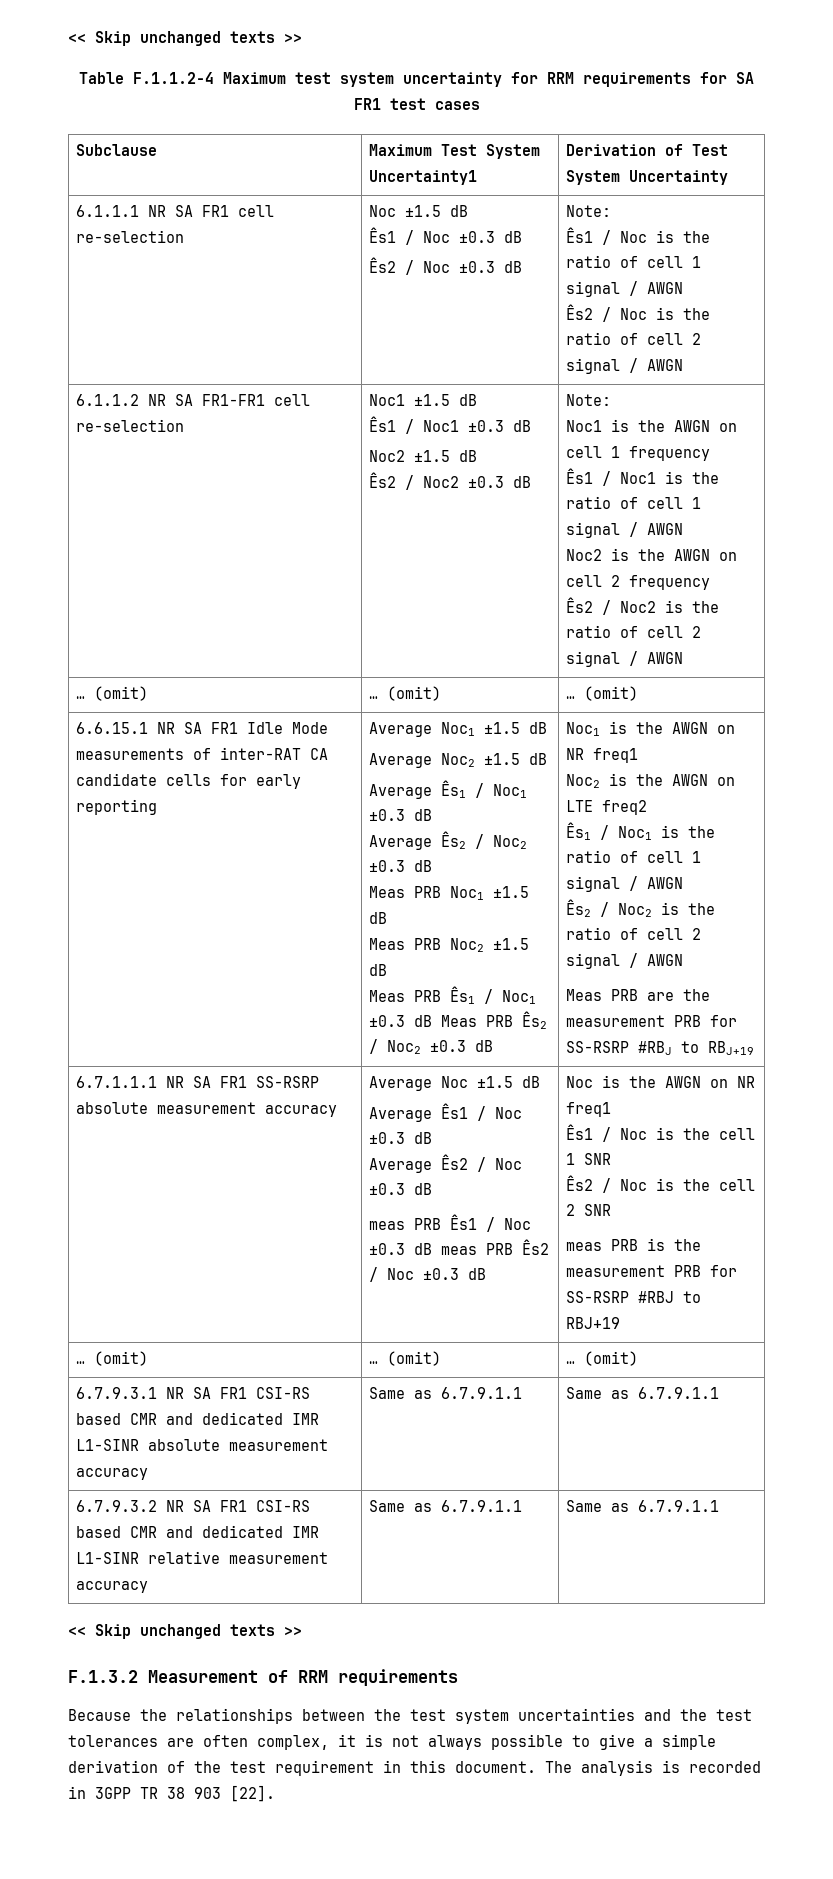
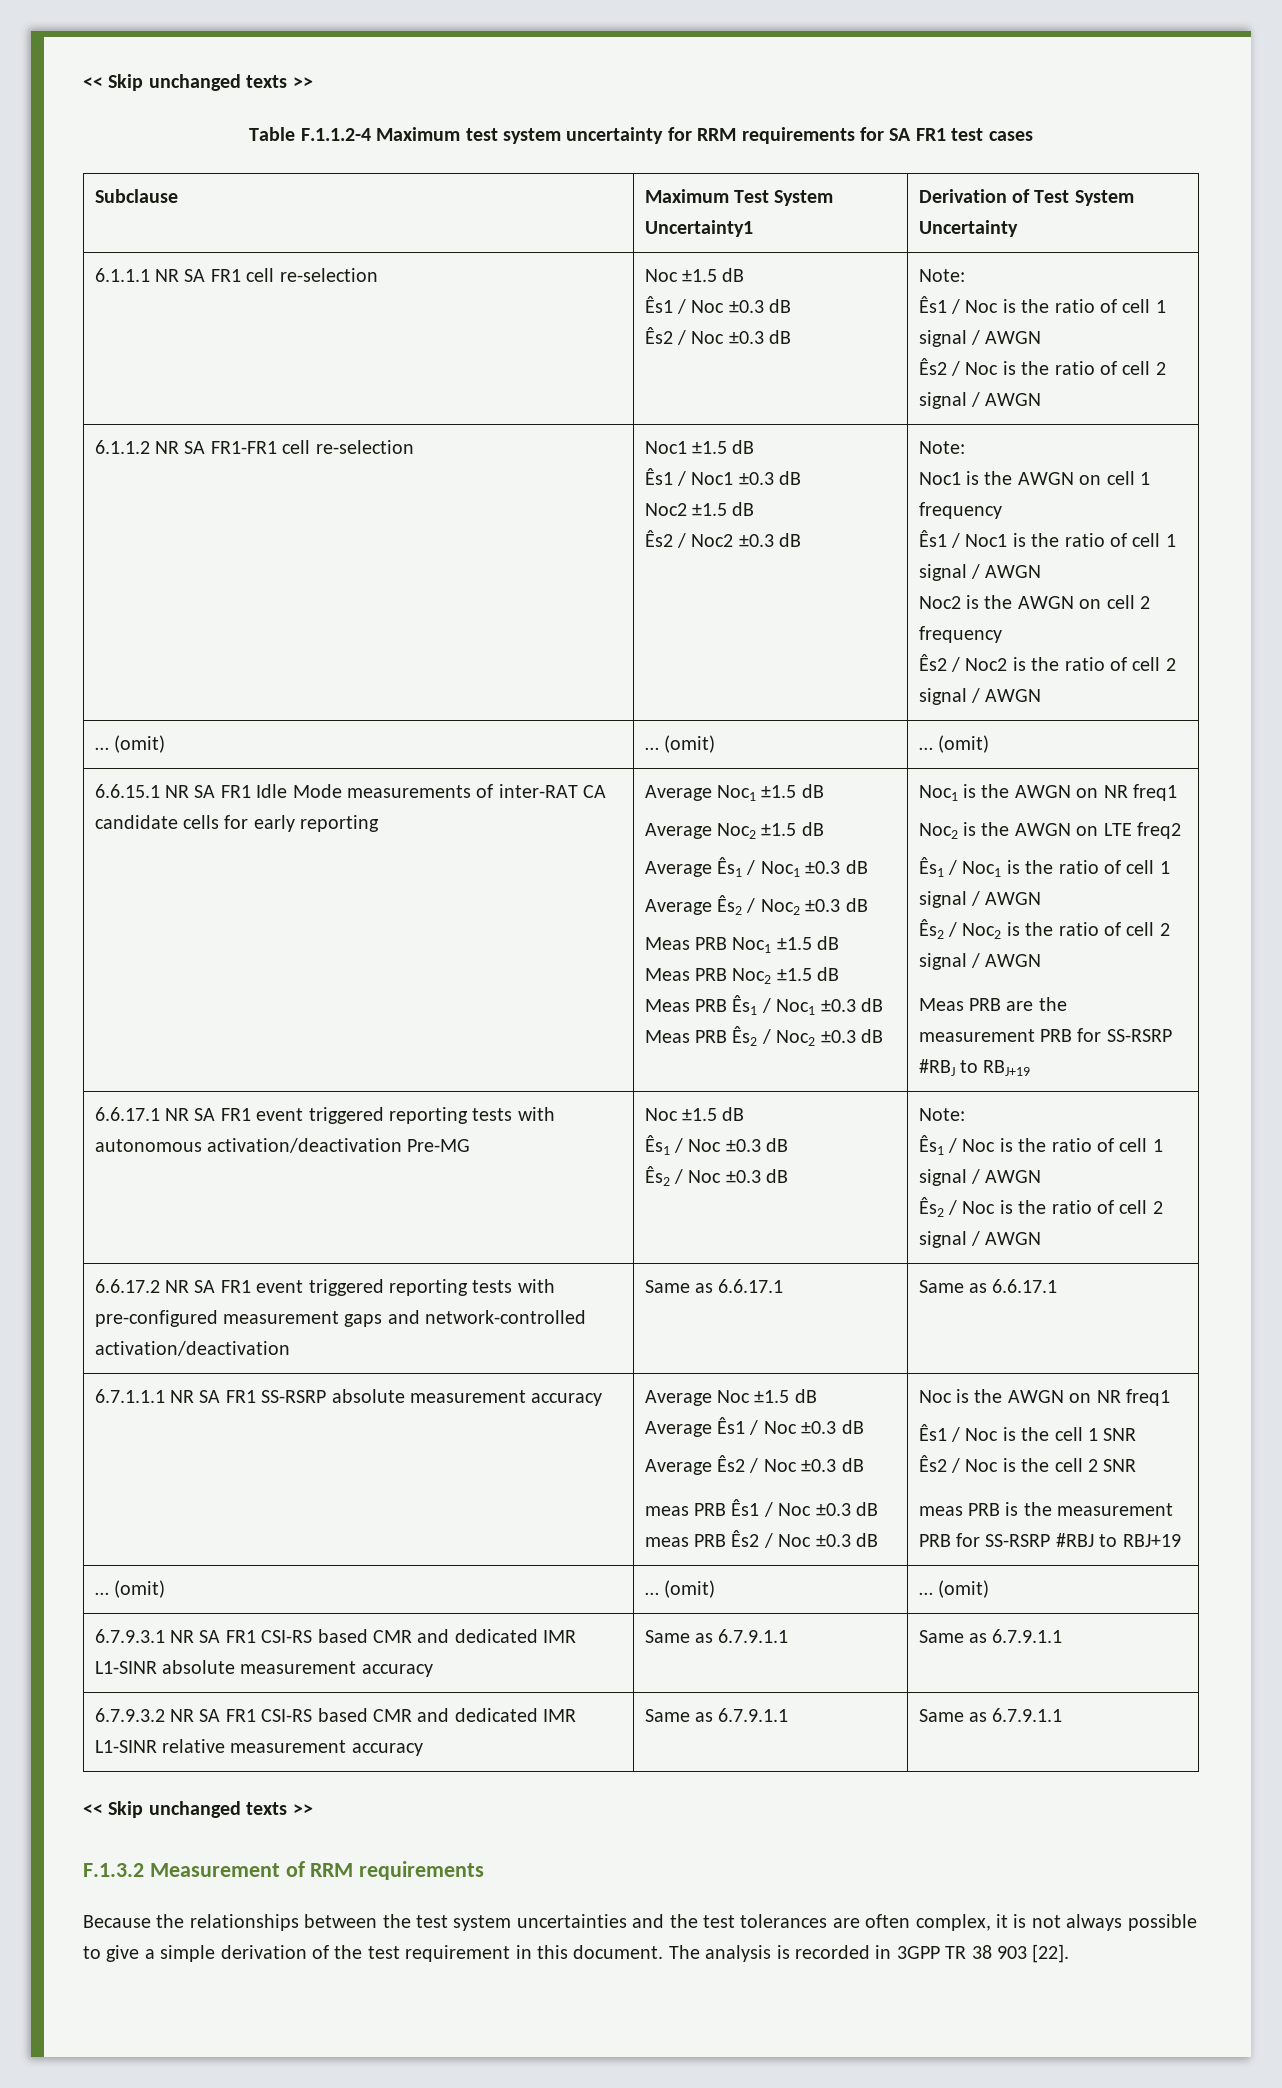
+ 6.6.17.1 NR SA FR1 event triggered reporting tests with autonomous activation/deactivation Pre-MG | Noc ±1.5 dB
+ Ês1 / Noc ±0.3 dB
+ Ês2 / Noc ±0.3 dB | Note:
+ Ês1 / Noc is the ratio of cell 1 signal / AWGN
+ Ês2 / Noc is the ratio of cell 2 signal / AWGN
+ 6.6.17.2 NR SA FR1 event triggered reporting tests with pre-configured measurement gaps and network-controlled activation/deactivation | Same as 6.6.17.1 | Same as 6.6.17.1

